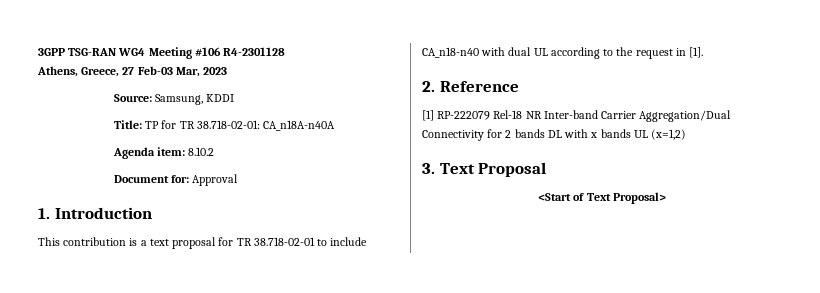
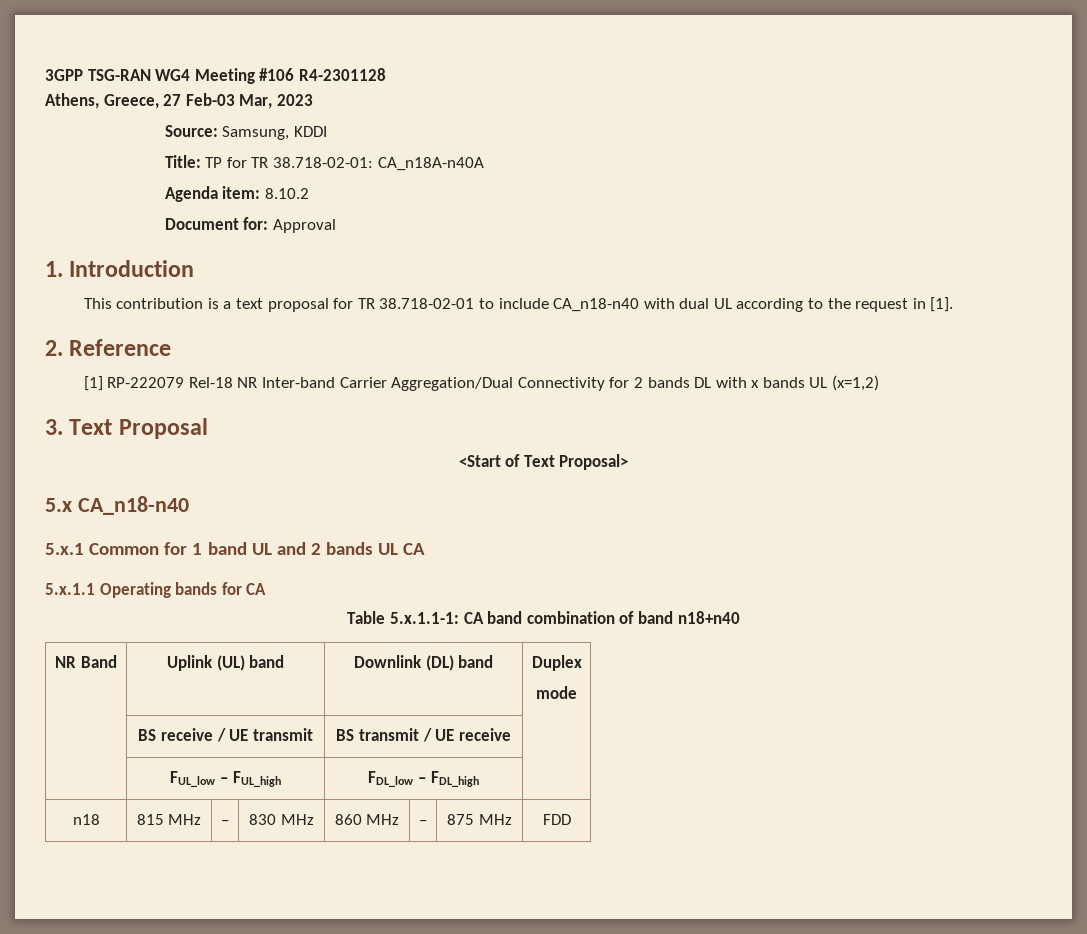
+ 5.x CA_n18-n40
+ 5.x.1 Common for 1 band UL and 2 bands UL CA
+ 5.x.1.1 Operating bands for CA
+ Table 5.x.1.1-1: CA band combination of band n18+n40
+ NR Band | Uplink (UL) band | Downlink (DL) band | Duplex
+ mode
+ | BS receive / UE transmit | BS transmit / UE receive |
+ | FUL_low – FUL_high | FDL_low – FDL_high |
+ n18 | 815 MHz | – | 830 MHz | 860 MHz | – | 875 MHz | FDD

